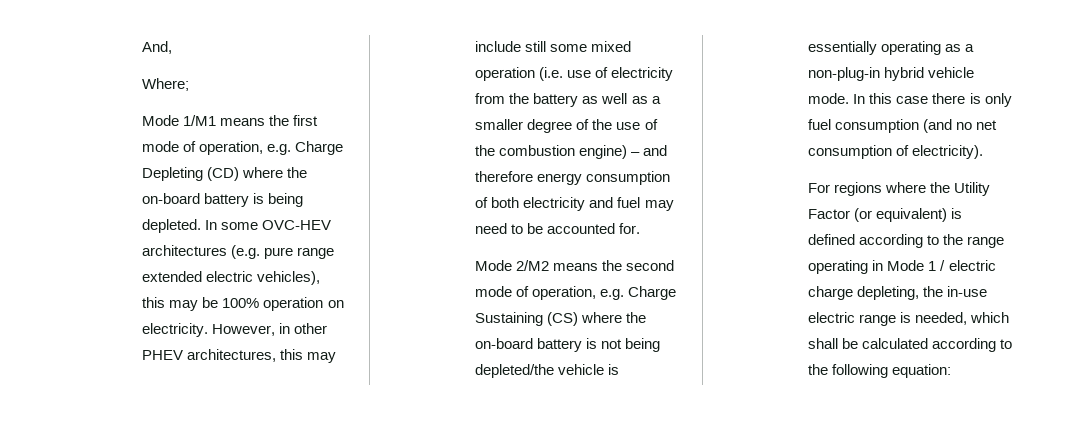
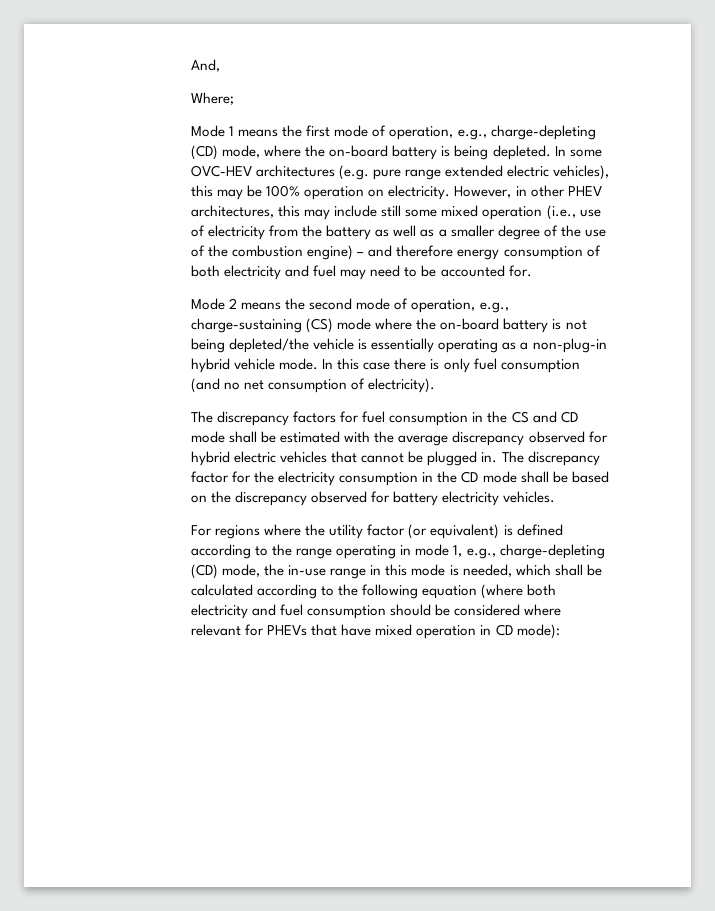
- Mode 1/M1 means the first mode of operation, e.g. Charge Depleting (CD) where the on-board battery is being depleted.
+ Mode 1 means the first mode of operation, e.g., charge-depleting (CD) mode, where the on-board battery is being depleted.
- However, in other PHEV architectures, this may include still some mixed operation (i.e. use of electricity from the battery as well as a smaller degree of the use of the combustion engine) – and therefore energy consumption of both electricity and fuel may need to be accounted for.
+ However, in other PHEV architectures, this may include still some mixed operation (i.e., use of electricity from the battery as well as a smaller degree of the use of the combustion engine) – and therefore energy consumption of both electricity and fuel may need to be accounted for.
- Mode 2/M2 means the second mode of operation, e.g. Charge Sustaining (CS) where the on-board battery is not being depleted/the vehicle is essentially operating as a non-plug-in hybrid vehicle mode.
+ Mode 2 means the second mode of operation, e.g., charge-sustaining (CS) mode where the on-board battery is not being depleted/the vehicle is essentially operating as a non-plug-in hybrid vehicle mode.
+ The discrepancy factors for fuel consumption in the CS and CD mode shall be estimated with the average discrepancy observed for hybrid electric vehicles that cannot be plugged in. The discrepancy factor for the electricity consumption in the CD mode shall be based on the discrepancy observed for battery electricity vehicles.
- For regions where the Utility Factor (or equivalent) is defined according to the range operating in Mode 1 / electric charge depleting, the in-use electric range is needed, which shall be calculated according to the following equation:
+ For regions where the utility factor (or equivalent) is defined according to the range operating in mode 1, e.g., charge-depleting (CD) mode, the in-use range in this mode is needed, which shall be calculated according to the following equation (where both electricity and fuel consumption should be considered where relevant for PHEVs that have mixed operation in CD mode):

